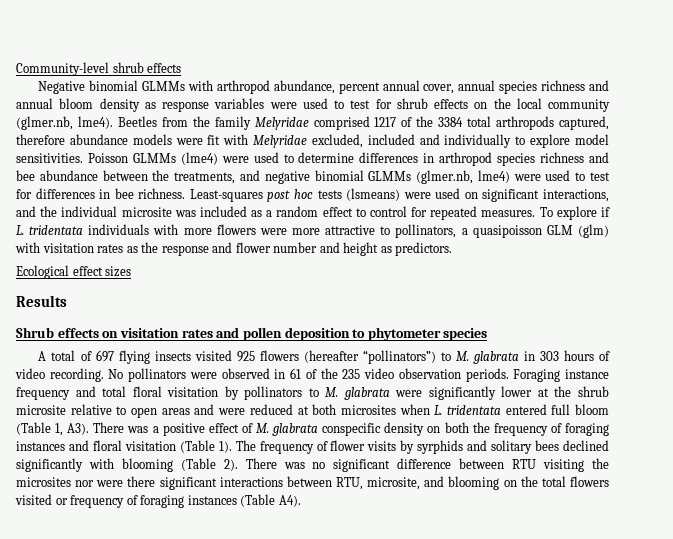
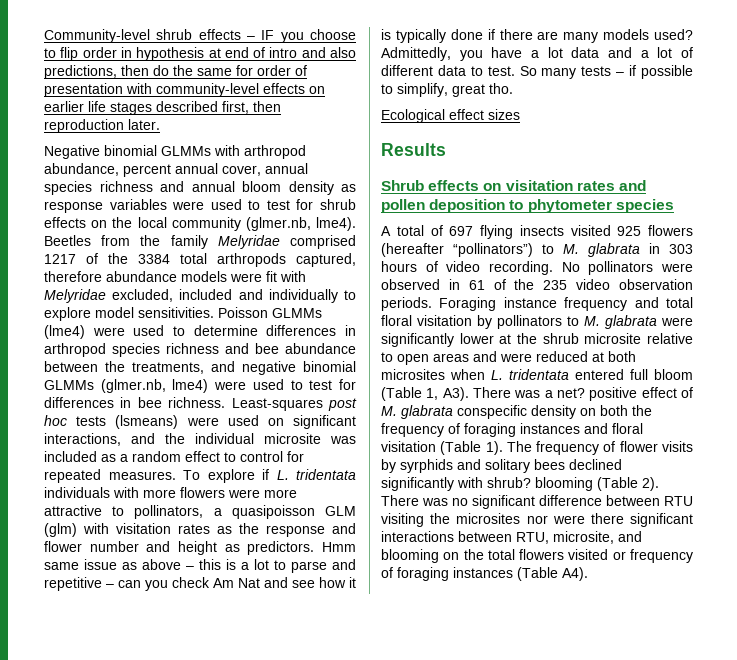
- Community-level shrub effects
+ Community-level shrub effects – IF you choose to flip order in hypothesis at end of intro and also predictions, then do the same for order of presentation with community-level effects on earlier life stages described first, then reproduction later.
+ Hmm same issue as above – this is a lot to parse and repetitive – can you check Am Nat and see how it is typically done if there are many models used? Admittedly, you have a lot data and a lot of different data to test. So many tests – if possible to simplify, great tho.
- Foraging instance frequency and total floral visitation by pollinators to M. glabrata were significantly lower at the shrub microsite relative to open areas and were reduced at both microsites when L. tridentata entered full bloom (Table 1, A3). There was a positive effect of M. glabrata conspecific density on both the frequency of foraging instances and floral visitation (Table 1).
+ Foraging instance frequency and total floral visitation by pollinators to M. glabrata were significantly lower at the shrub microsite relative to open areas and were reduced at both microsites when L. tridentata entered full bloom (Table 1, A3). There was a net? positive effect of M. glabrata conspecific density on both the frequency of foraging instances and floral visitation (Table 1).
- The frequency of flower visits by syrphids and solitary bees declined significantly with blooming (Table 2).
+ The frequency of flower visits by syrphids and solitary bees declined significantly with shrub? blooming (Table 2).

